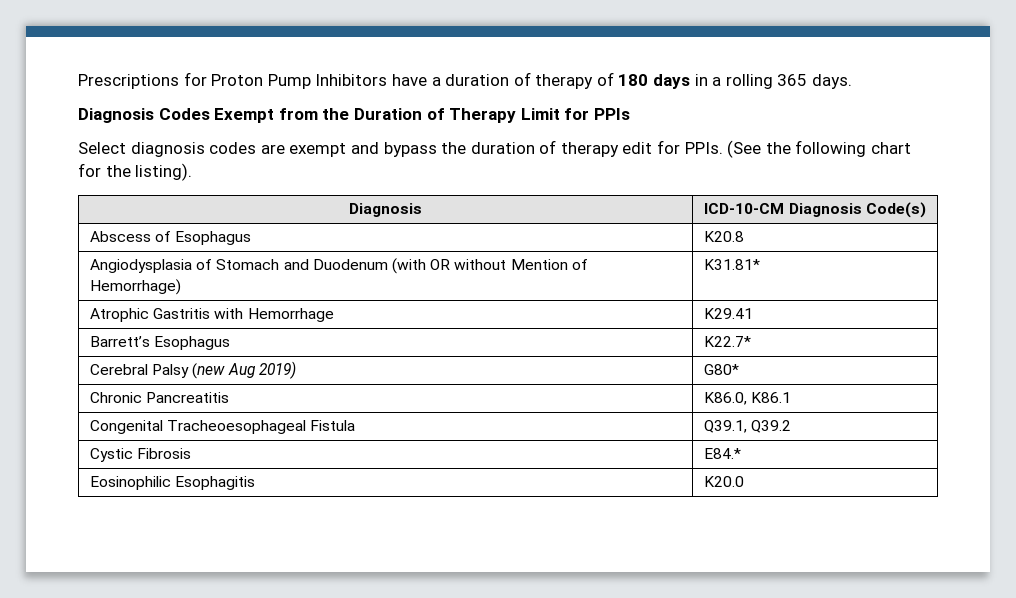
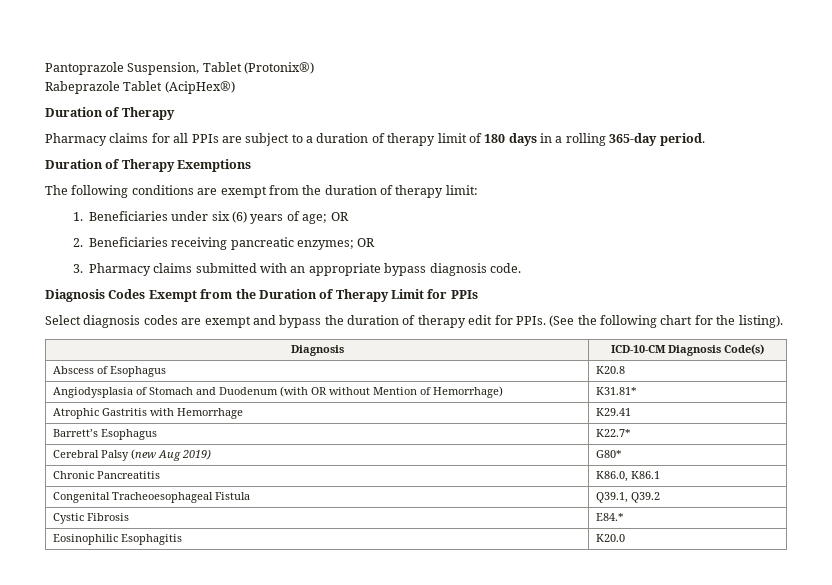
- Prescriptions for Proton Pump Inhibitors have a duration of therapy of 180 days in a rolling 365 days.
+ Pantoprazole Suspension, Tablet (Protonix®)
+ Rabeprazole Tablet (AcipHex®)
+ Duration of Therapy
+ Pharmacy claims for all PPIs are subject to a duration of therapy limit of 180 days in a rolling 365-day period.
+ Duration of Therapy Exemptions
+ The following conditions are exempt from the duration of therapy limit:
+ 1. Beneficiaries under six (6) years of age; OR
+ 2. Beneficiaries receiving pancreatic enzymes; OR
+ 3. Pharmacy claims submitted with an appropriate bypass diagnosis code.

